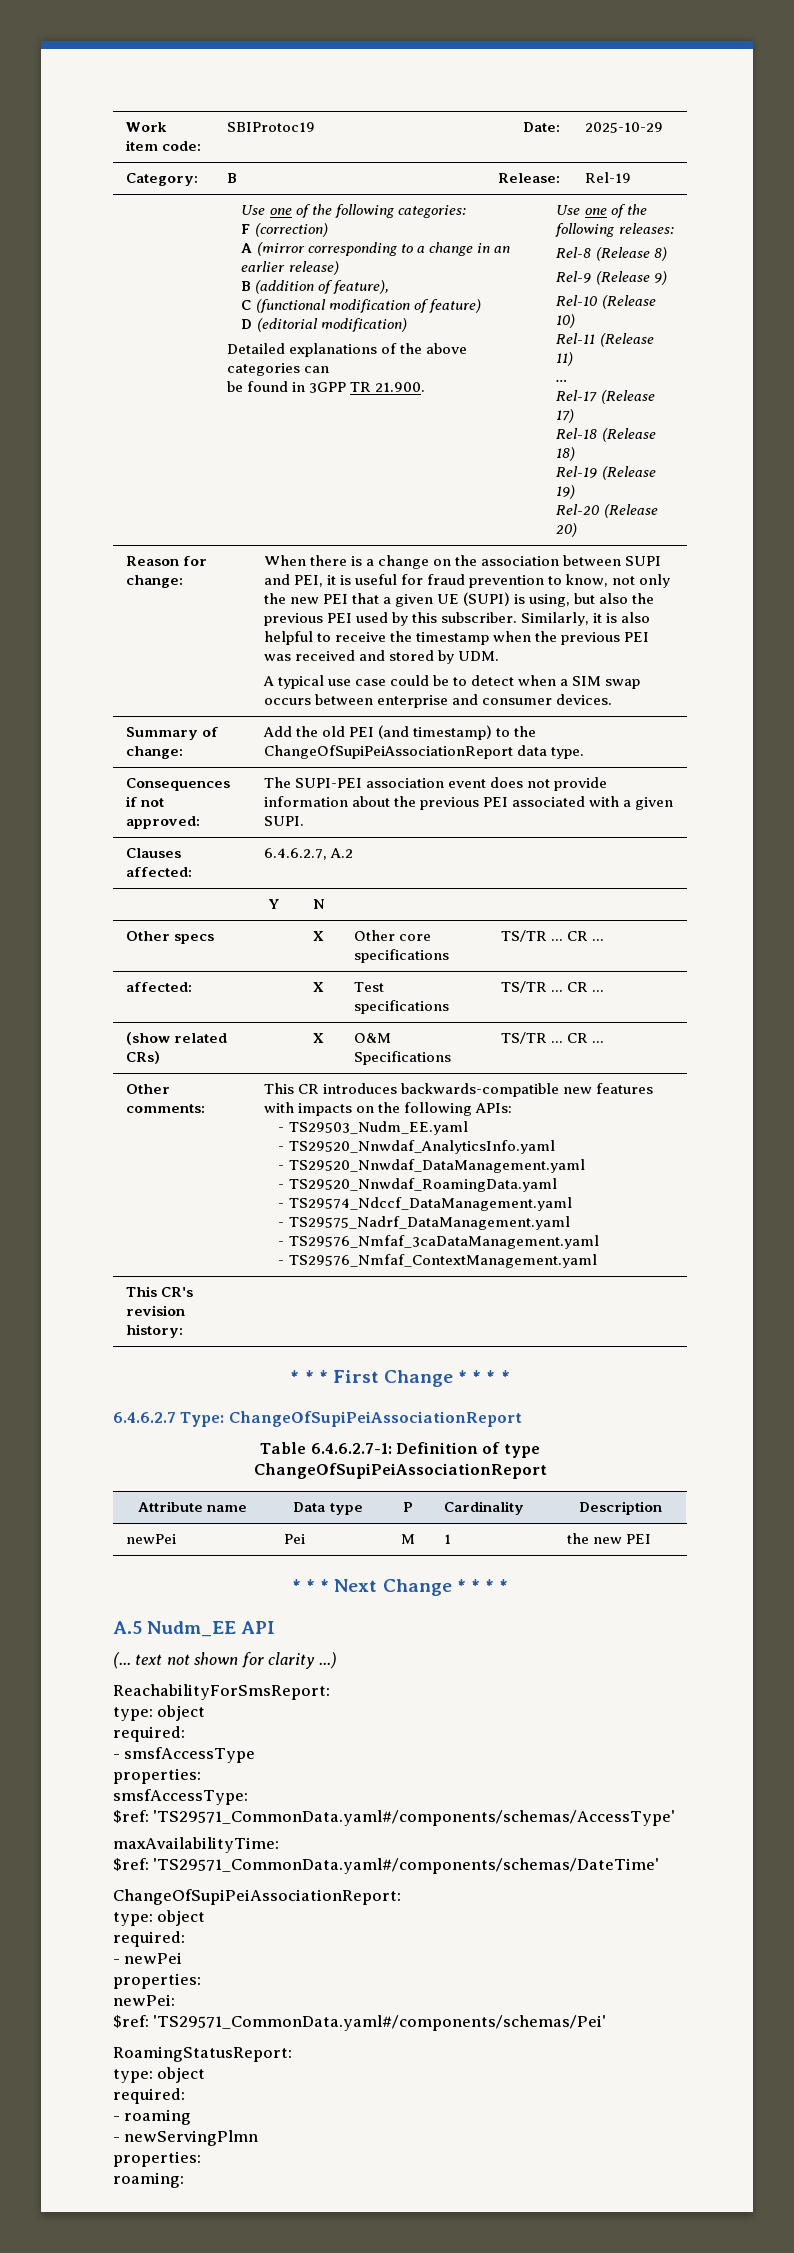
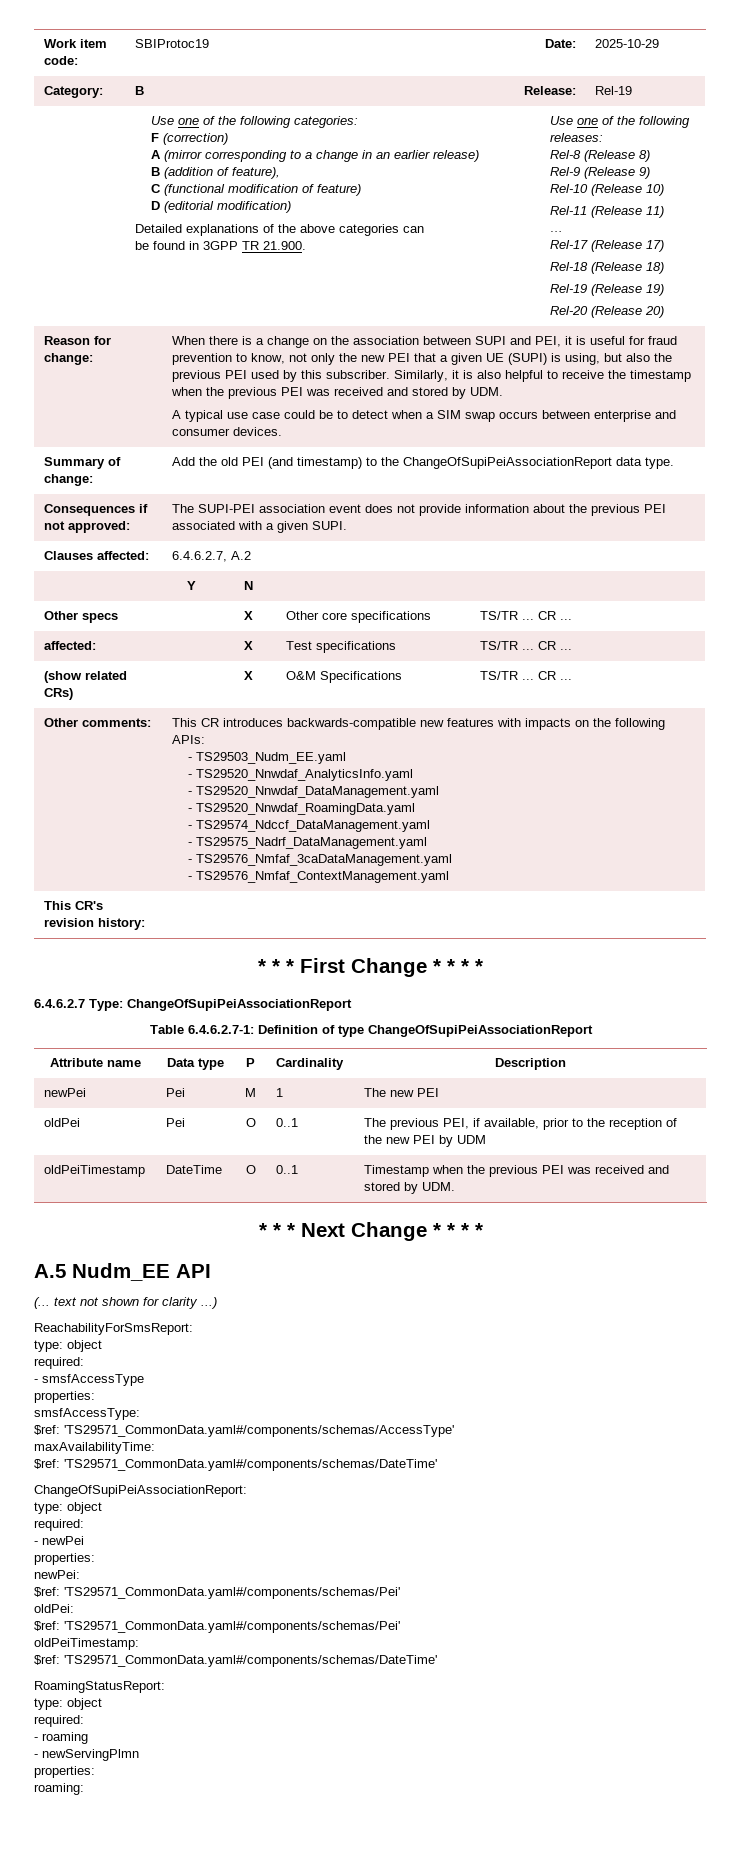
- newPei | Pei | M | 1 | the new PEI
+ newPei | Pei | M | 1 | The new PEI
+ oldPei | Pei | O | 0..1 | The previous PEI, if available, prior to the reception of the new PEI by UDM
+ oldPeiTimestamp | DateTime | O | 0..1 | Timestamp when the previous PEI was received and stored by UDM.
+ oldPei:
+ $ref: 'TS29571_CommonData.yaml#/components/schemas/Pei'
+ oldPeiTimestamp:
+ $ref: 'TS29571_CommonData.yaml#/components/schemas/DateTime'

